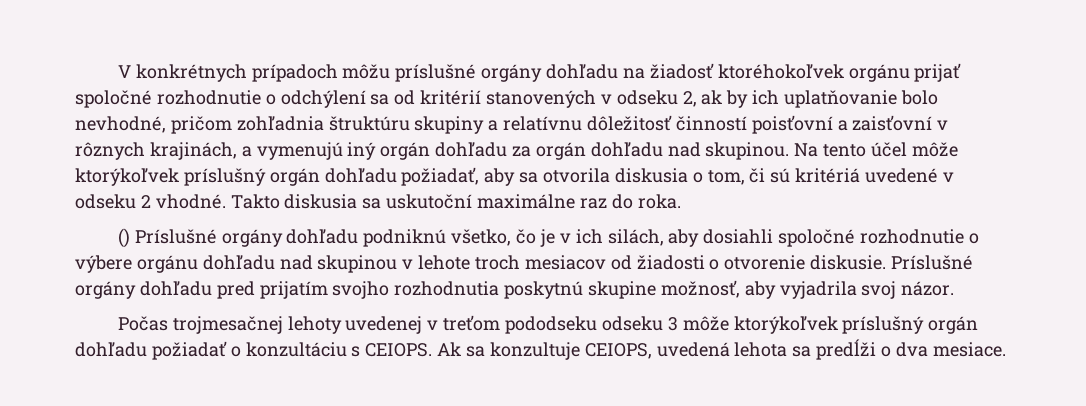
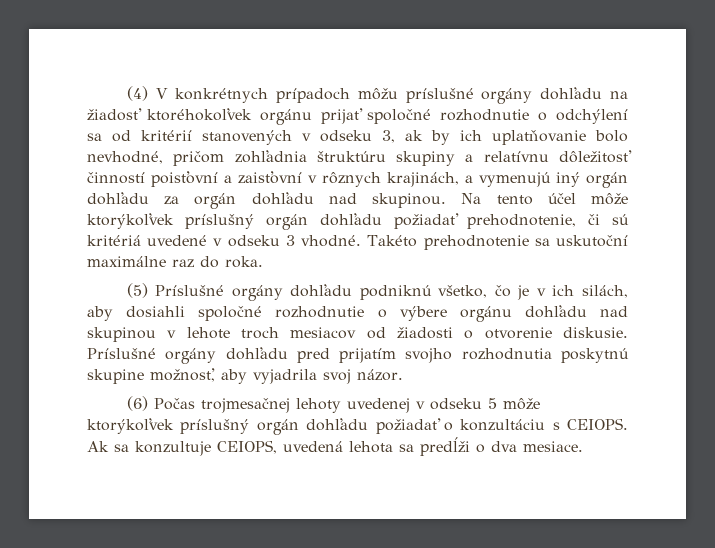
- V konkrétnych prípadoch môžu príslušné orgány dohľadu na žiadosť ktoréhokoľvek orgánu prijať spoločné rozhodnutie o odchýlení sa od kritérií stanovených v odseku 2, ak by ich uplatňovanie bolo nevhodné, pričom zohľadnia štruktúru skupiny a relatívnu dôležitosť činností poisťovní a zaisťovní v rôznych krajinách, a vymenujú iný orgán dohľadu za orgán dohľadu nad skupinou.
+ (4) V konkrétnych prípadoch môžu príslušné orgány dohľadu na žiadosť ktoréhokoľvek orgánu prijať spoločné rozhodnutie o odchýlení sa od kritérií stanovených v odseku 3, ak by ich uplatňovanie bolo nevhodné, pričom zohľadnia štruktúru skupiny a relatívnu dôležitosť činností poisťovní a zaisťovní v rôznych krajinách, a vymenujú iný orgán dohľadu za orgán dohľadu nad skupinou.
- Na tento účel môže ktorýkoľvek príslušný orgán dohľadu požiadať, aby sa otvorila diskusia o tom, či sú kritériá uvedené v odseku 2 vhodné. Takto diskusia sa uskutoční maximálne raz do roka.
+ Na tento účel môže ktorýkoľvek príslušný orgán dohľadu požiadať prehodnotenie, či sú kritériá uvedené v odseku 3 vhodné. Takéto prehodnotenie sa uskutoční maximálne raz do roka.
- () Príslušné orgány dohľadu podniknú všetko, čo je v ich silách, aby dosiahli spoločné rozhodnutie o výbere orgánu dohľadu nad skupinou v lehote troch mesiacov od žiadosti o otvorenie diskusie.
+ (5) Príslušné orgány dohľadu podniknú všetko, čo je v ich silách, aby dosiahli spoločné rozhodnutie o výbere orgánu dohľadu nad skupinou v lehote troch mesiacov od žiadosti o otvorenie diskusie.
- Počas trojmesačnej lehoty uvedenej v treťom pododseku odseku 3 môže ktorýkoľvek príslušný orgán dohľadu požiadať o konzultáciu s CEIOPS.
+ (6) Počas trojmesačnej lehoty uvedenej v odseku 5 môže ktorýkoľvek príslušný orgán dohľadu požiadať o konzultáciu s CEIOPS.

